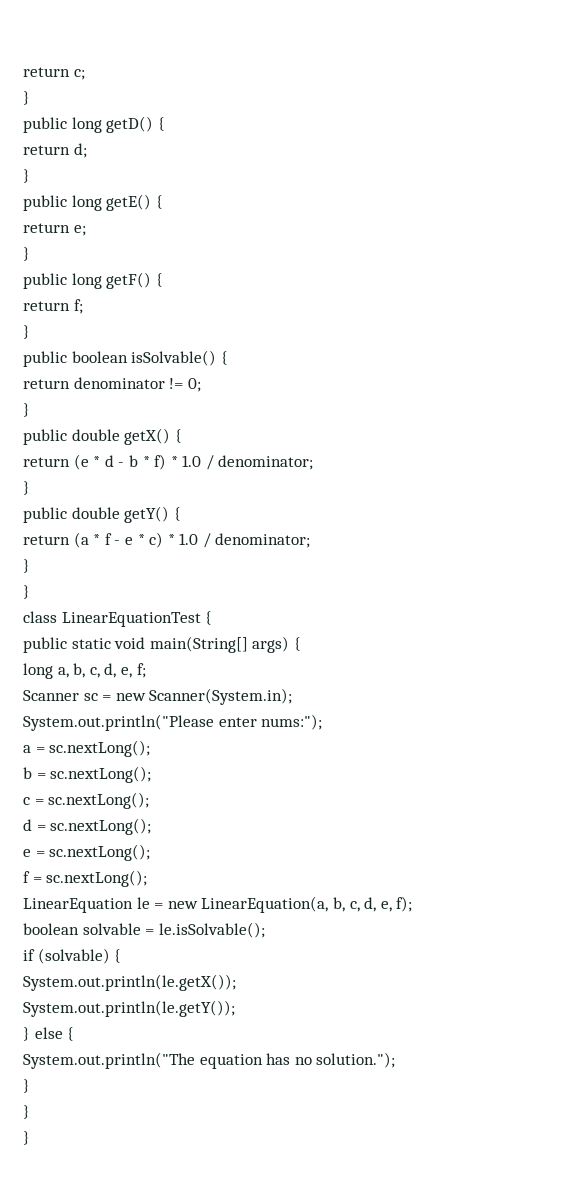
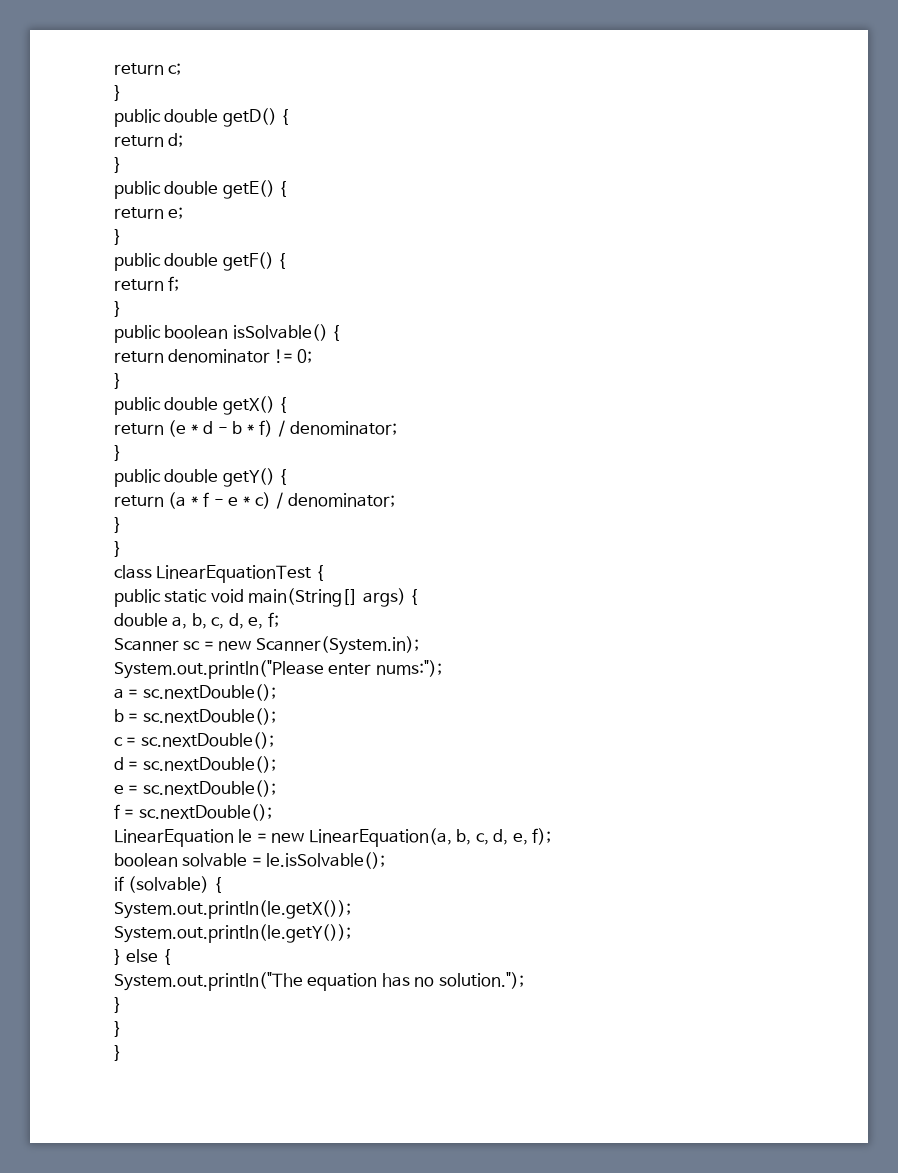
- public long getD() {
+ public double getD() {
- public long getE() {
+ public double getE() {
- public long getF() {
+ public double getF() {
- return (e * d - b * f) * 1.0 / denominator;
+ return (e * d - b * f) / denominator;
- return (a * f - e * c) * 1.0 / denominator;
+ return (a * f - e * c) / denominator;
- long a, b, c, d, e, f;
+ double a, b, c, d, e, f;
- a = sc.nextLong();
+ a = sc.nextDouble();
- b = sc.nextLong();
+ b = sc.nextDouble();
- c = sc.nextLong();
+ c = sc.nextDouble();
- d = sc.nextLong();
+ d = sc.nextDouble();
- e = sc.nextLong();
+ e = sc.nextDouble();
- f = sc.nextLong();
+ f = sc.nextDouble();

